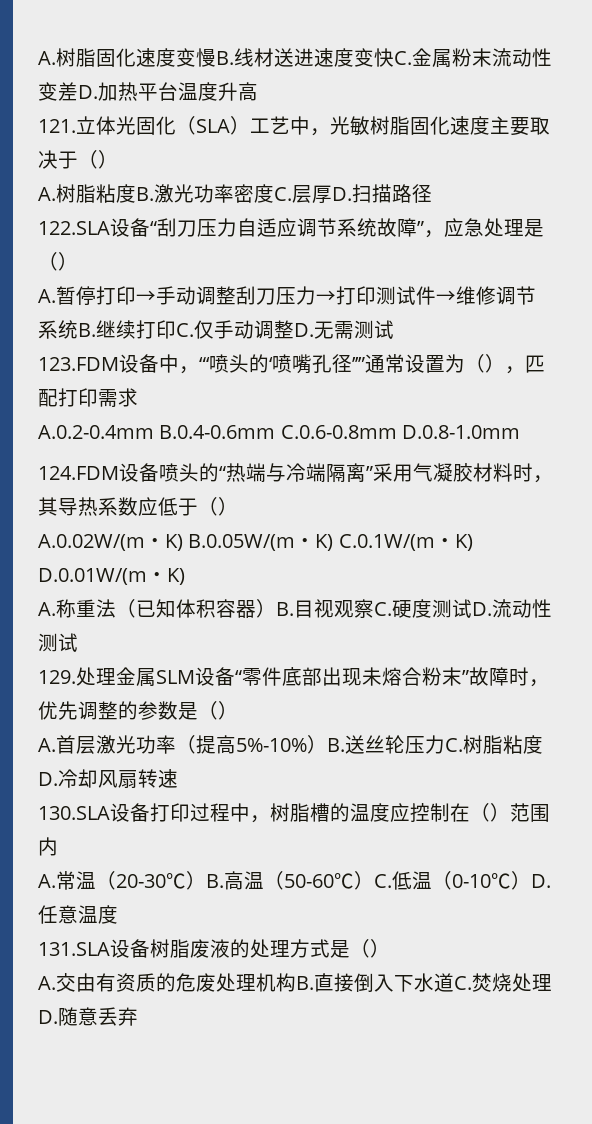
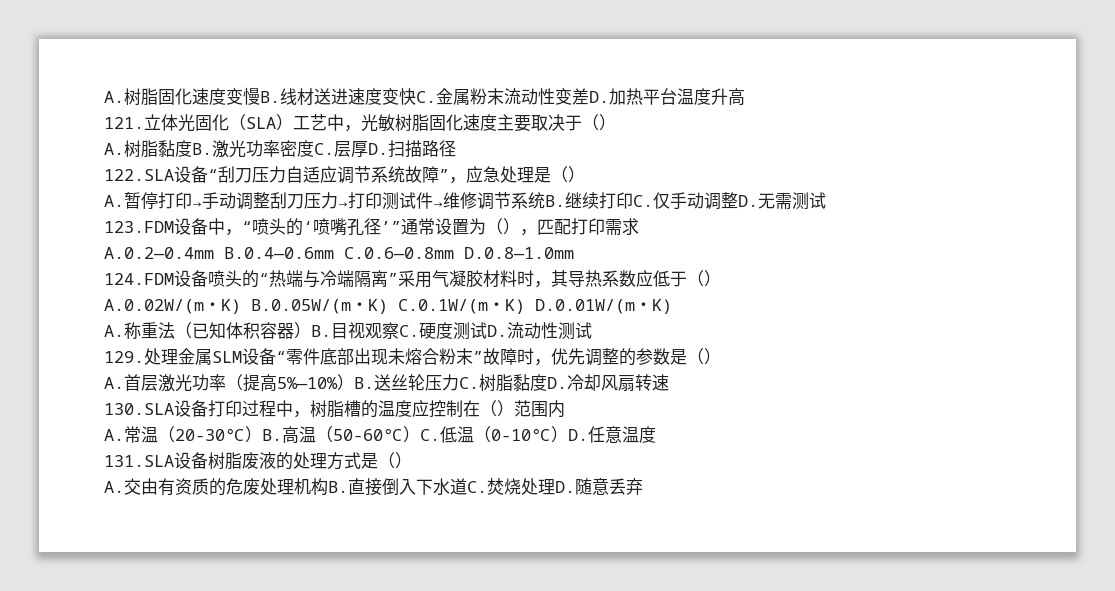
- A.树脂粘度B.激光功率密度C.层厚D.扫描路径
+ A.树脂黏度B.激光功率密度C.层厚D.扫描路径
- 123.FDM设备中，“‘喷头的‘喷嘴孔径’’”通常设置为（），匹配打印需求
+ 123.FDM设备中，“喷头的‘喷嘴孔径’”通常设置为（），匹配打印需求
- A.0.2-0.4mm B.0.4-0.6mm C.0.6-0.8mm D.0.8-1.0mm
+ A.0.2—0.4mm B.0.4—0.6mm C.0.6—0.8mm D.0.8—1.0mm
- A.首层激光功率（提高5%-10%）B.送丝轮压力C.树脂粘度D.冷却风扇转速
+ A.首层激光功率（提高5%—10%）B.送丝轮压力C.树脂黏度D.冷却风扇转速

